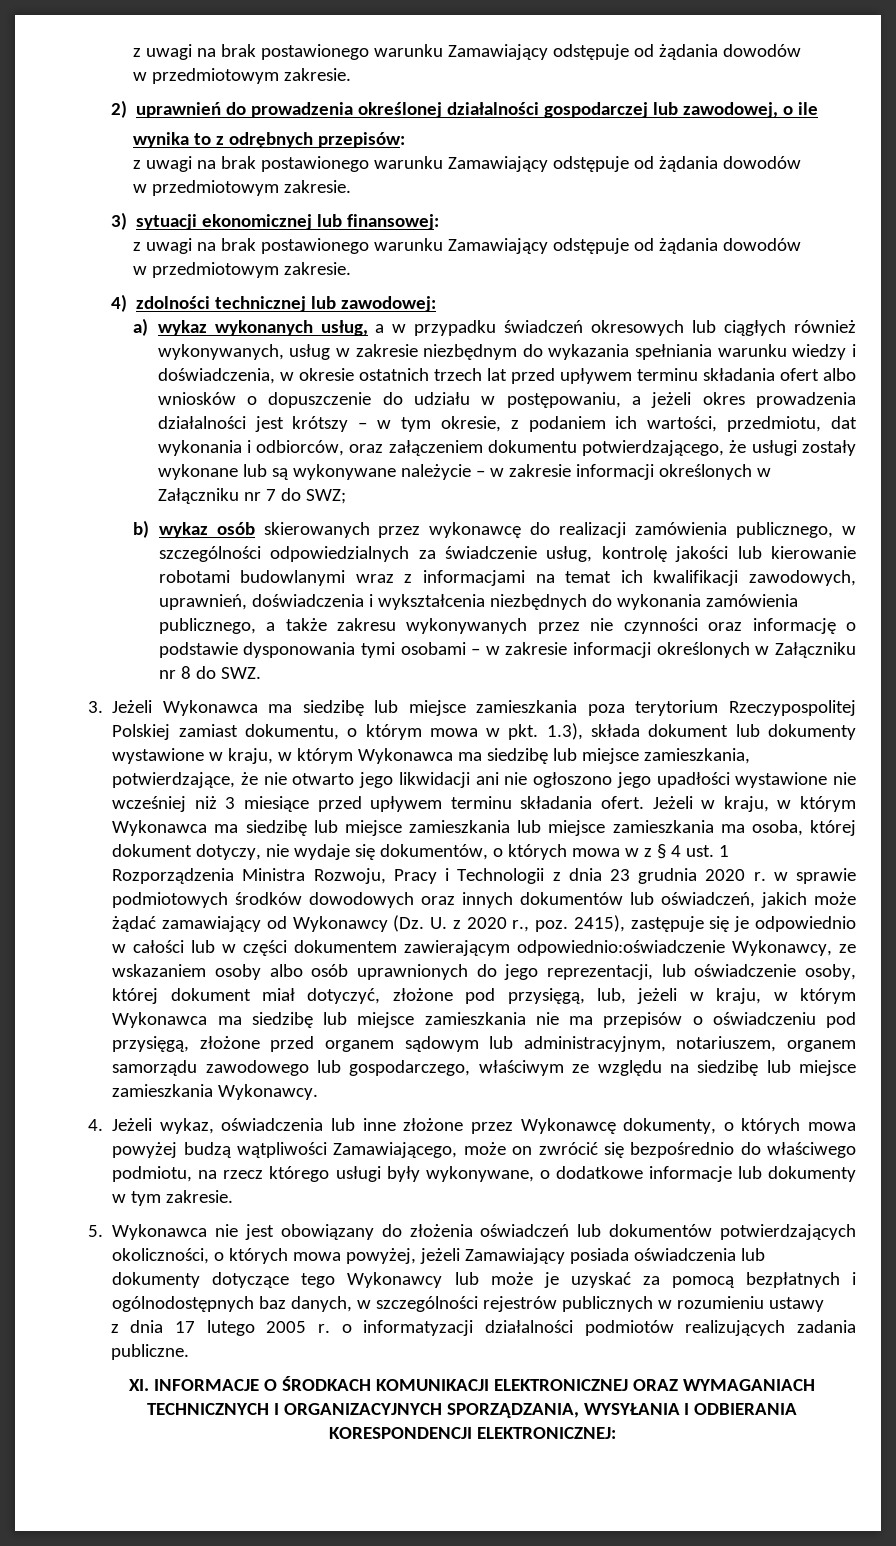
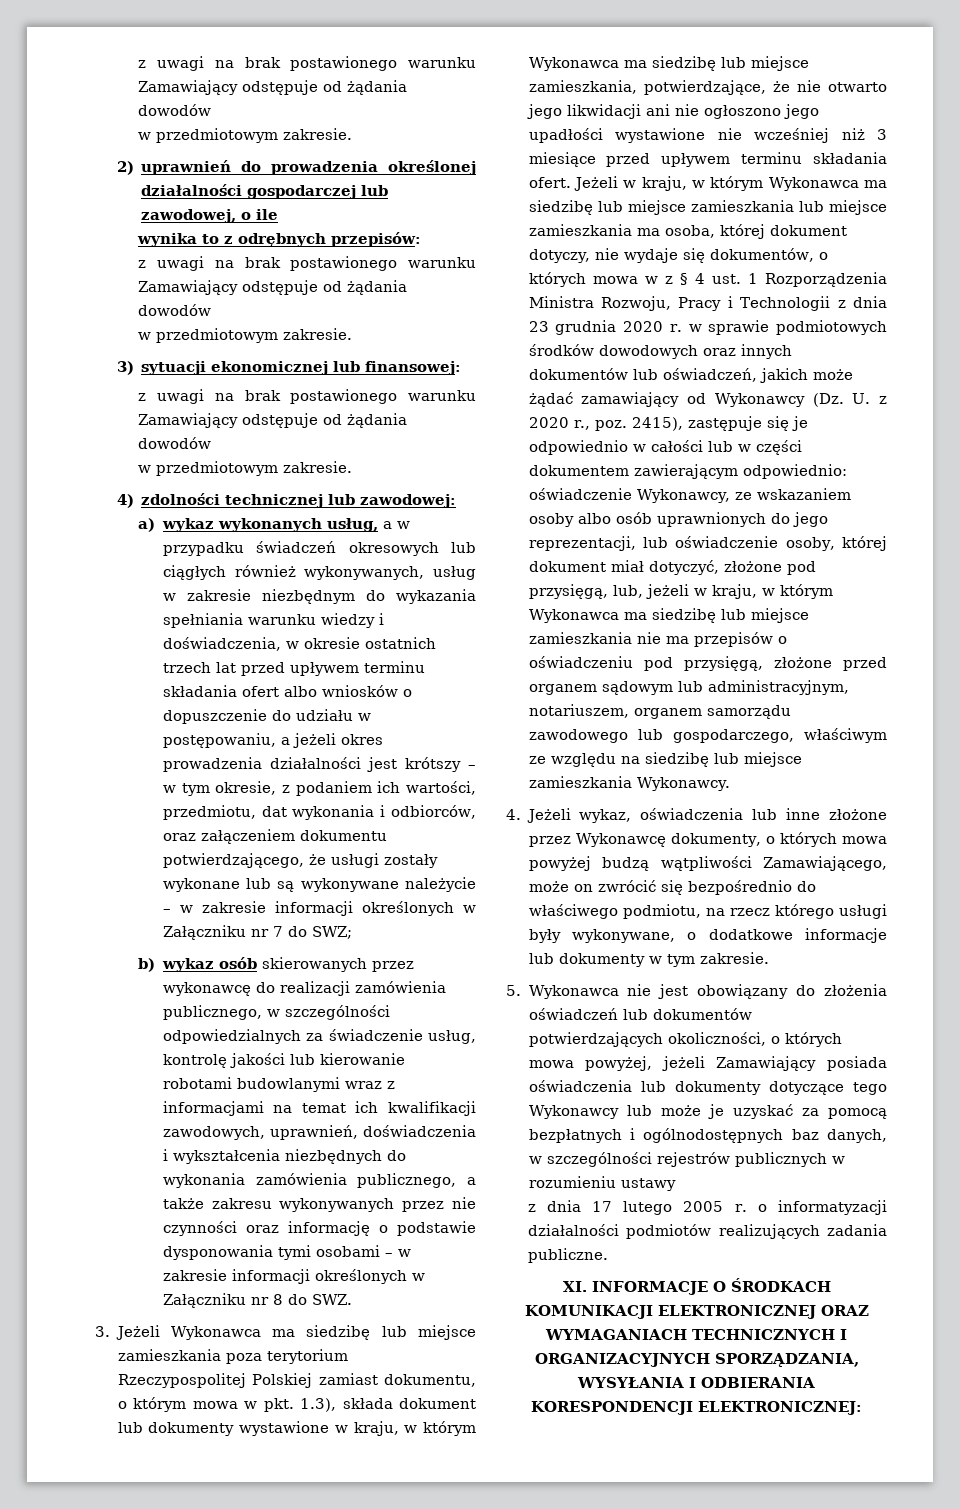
- Jeżeli w kraju, w którym Wykonawca ma siedzibę lub miejsce zamieszkania lub miejsce zamieszkania ma osoba, której dokument dotyczy, nie wydaje się dokumentów, o których mowa w z § 4 ust. 1 Rozporządzenia Ministra Rozwoju, Pracy i Technologii z dnia 23 grudnia 2020 r. w sprawie podmiotowych środków dowodowych oraz innych dokumentów lub oświadczeń, jakich może żądać zamawiający od Wykonawcy (Dz. U. z 2020 r., poz. 2415), zastępuje się je odpowiednio w całości lub w części dokumentem zawierającym odpowiednio:oświadczenie Wykonawcy, ze wskazaniem osoby albo osób uprawnionych do jego reprezentacji, lub oświadczenie osoby, której dokument miał dotyczyć, złożone pod przysięgą, lub, jeżeli w kraju, w którym Wykonawca ma siedzibę lub miejsce zamieszkania nie ma przepisów o oświadczeniu pod przysięgą, złożone przed organem sądowym lub administracyjnym, notariuszem, organem samorządu zawodowego lub gospodarczego, właściwym ze względu na siedzibę lub miejsce zamieszkania Wykonawcy.
+ Jeżeli w kraju, w którym Wykonawca ma siedzibę lub miejsce zamieszkania lub miejsce zamieszkania ma osoba, której dokument dotyczy, nie wydaje się dokumentów, o których mowa w z § 4 ust. 1 Rozporządzenia Ministra Rozwoju, Pracy i Technologii z dnia 23 grudnia 2020 r. w sprawie podmiotowych środków dowodowych oraz innych dokumentów lub oświadczeń, jakich może żądać zamawiający od Wykonawcy (Dz. U. z 2020 r., poz. 2415), zastępuje się je odpowiednio w całości lub w części dokumentem zawierającym odpowiednio: oświadczenie Wykonawcy, ze wskazaniem osoby albo osób uprawnionych do jego reprezentacji, lub oświadczenie osoby, której dokument miał dotyczyć, złożone pod przysięgą, lub, jeżeli w kraju, w którym Wykonawca ma siedzibę lub miejsce zamieszkania nie ma przepisów o oświadczeniu pod przysięgą, złożone przed organem sądowym lub administracyjnym, notariuszem, organem samorządu zawodowego lub gospodarczego, właściwym ze względu na siedzibę lub miejsce zamieszkania Wykonawcy.

